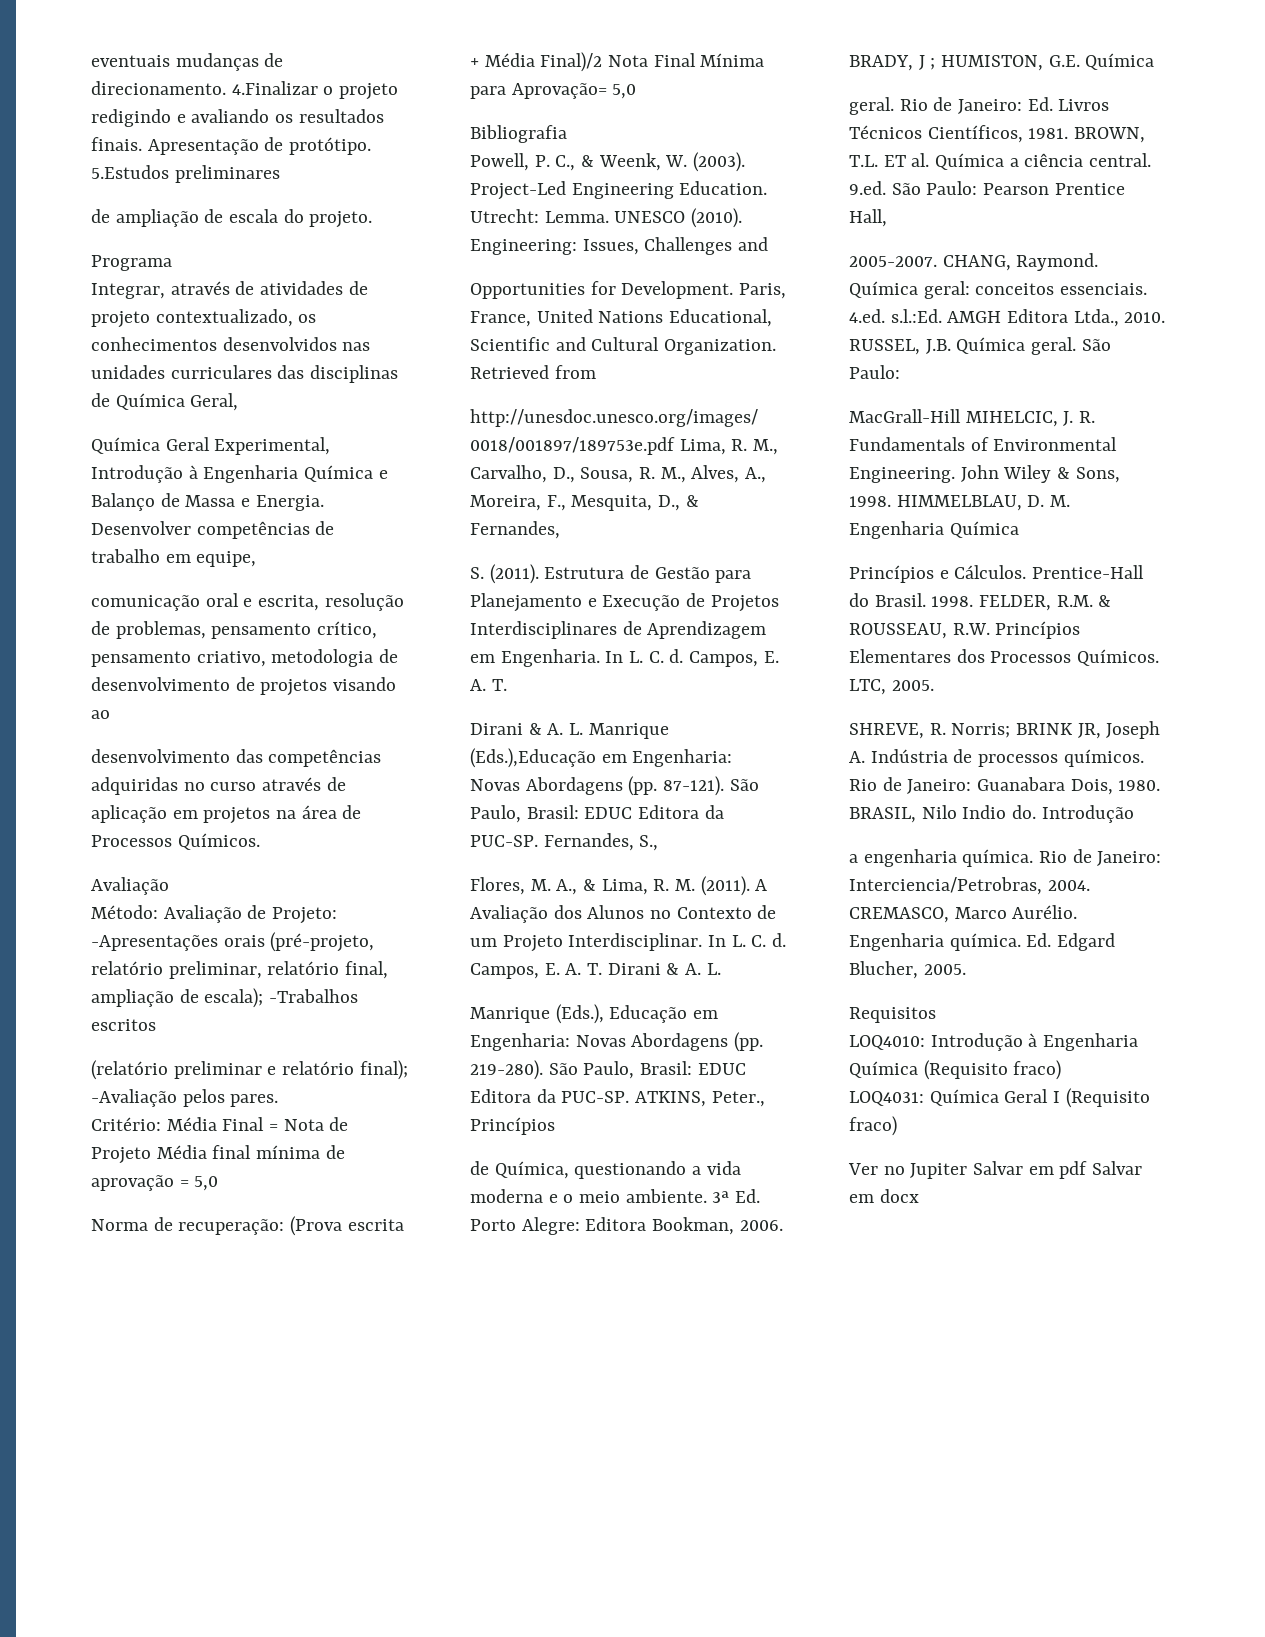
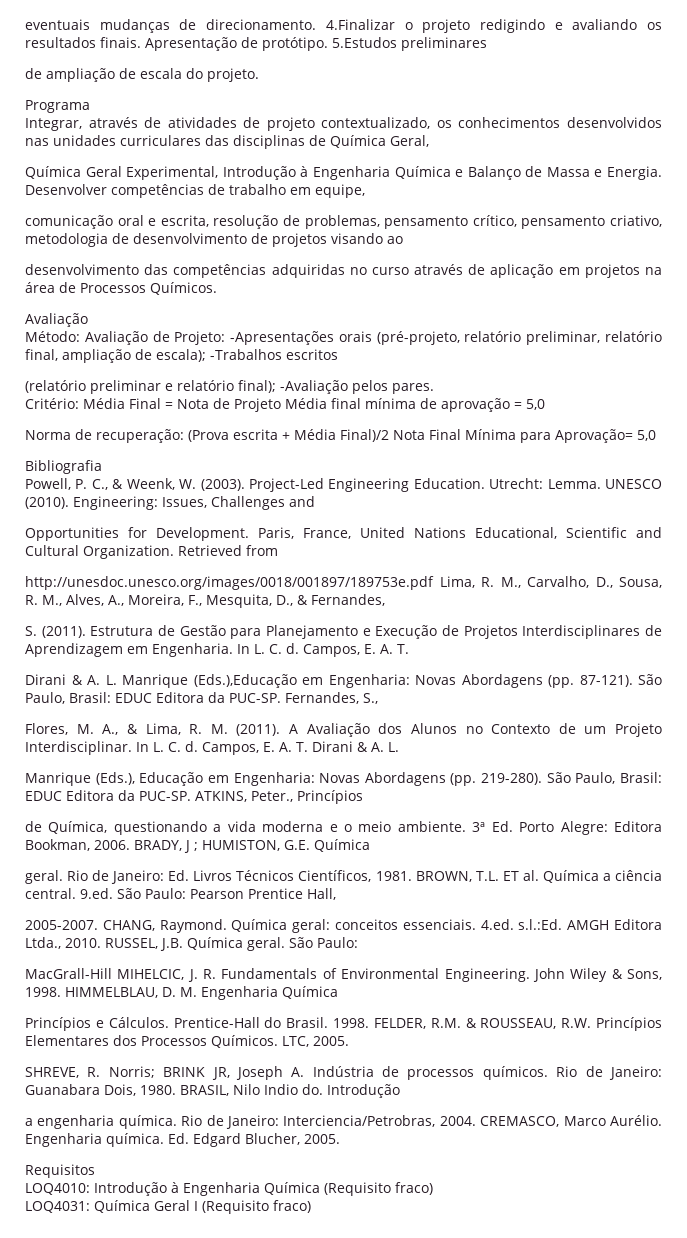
- Ver no Jupiter Salvar em pdf Salvar em docx

